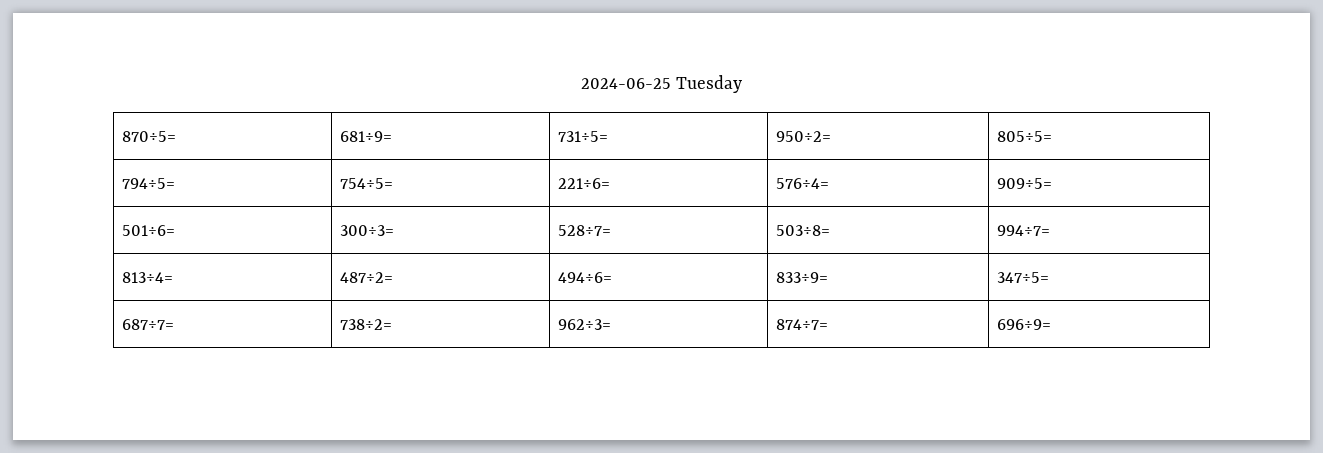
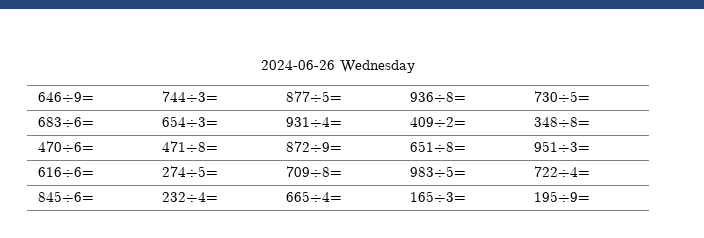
- 2024-06-25 Tuesday
- 870÷5= | 681÷9= | 731÷5= | 950÷2= | 805÷5=
- 794÷5= | 754÷5= | 221÷6= | 576÷4= | 909÷5=
- 501÷6= | 300÷3= | 528÷7= | 503÷8= | 994÷7=
- 813÷4= | 487÷2= | 494÷6= | 833÷9= | 347÷5=
- 687÷7= | 738÷2= | 962÷3= | 874÷7= | 696÷9=
+ 2024-06-26 Wednesday
+ 646÷9= | 744÷3= | 877÷5= | 936÷8= | 730÷5=
+ 683÷6= | 654÷3= | 931÷4= | 409÷2= | 348÷8=
+ 470÷6= | 471÷8= | 872÷9= | 651÷8= | 951÷3=
+ 616÷6= | 274÷5= | 709÷8= | 983÷5= | 722÷4=
+ 845÷6= | 232÷4= | 665÷4= | 165÷3= | 195÷9=

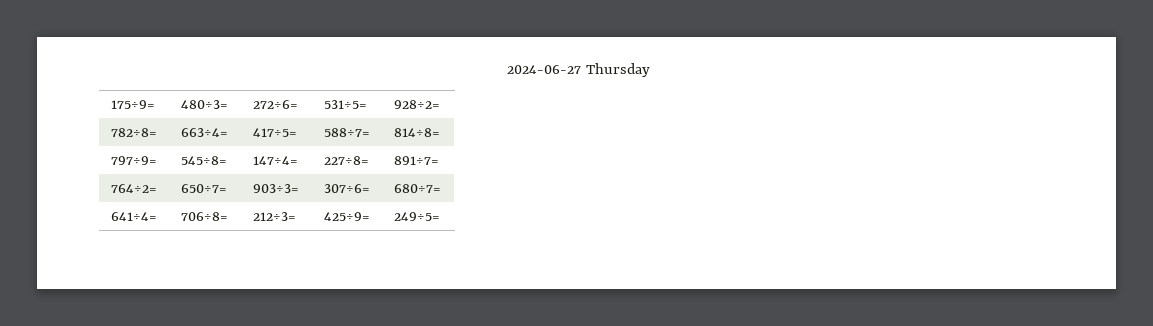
- 2024-06-26 Wednesday
- 646÷9= | 744÷3= | 877÷5= | 936÷8= | 730÷5=
- 683÷6= | 654÷3= | 931÷4= | 409÷2= | 348÷8=
- 470÷6= | 471÷8= | 872÷9= | 651÷8= | 951÷3=
- 616÷6= | 274÷5= | 709÷8= | 983÷5= | 722÷4=
- 845÷6= | 232÷4= | 665÷4= | 165÷3= | 195÷9=
+ 2024-06-27 Thursday
+ 175÷9= | 480÷3= | 272÷6= | 531÷5= | 928÷2=
+ 782÷8= | 663÷4= | 417÷5= | 588÷7= | 814÷8=
+ 797÷9= | 545÷8= | 147÷4= | 227÷8= | 891÷7=
+ 764÷2= | 650÷7= | 903÷3= | 307÷6= | 680÷7=
+ 641÷4= | 706÷8= | 212÷3= | 425÷9= | 249÷5=

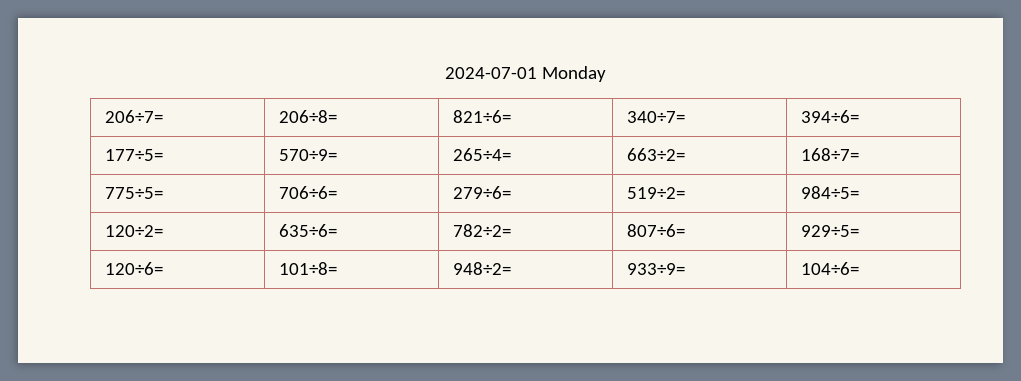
- 2024-06-27 Thursday
- 175÷9= | 480÷3= | 272÷6= | 531÷5= | 928÷2=
- 782÷8= | 663÷4= | 417÷5= | 588÷7= | 814÷8=
- 797÷9= | 545÷8= | 147÷4= | 227÷8= | 891÷7=
- 764÷2= | 650÷7= | 903÷3= | 307÷6= | 680÷7=
- 641÷4= | 706÷8= | 212÷3= | 425÷9= | 249÷5=
+ 2024-07-01 Monday
+ 206÷7= | 206÷8= | 821÷6= | 340÷7= | 394÷6=
+ 177÷5= | 570÷9= | 265÷4= | 663÷2= | 168÷7=
+ 775÷5= | 706÷6= | 279÷6= | 519÷2= | 984÷5=
+ 120÷2= | 635÷6= | 782÷2= | 807÷6= | 929÷5=
+ 120÷6= | 101÷8= | 948÷2= | 933÷9= | 104÷6=

